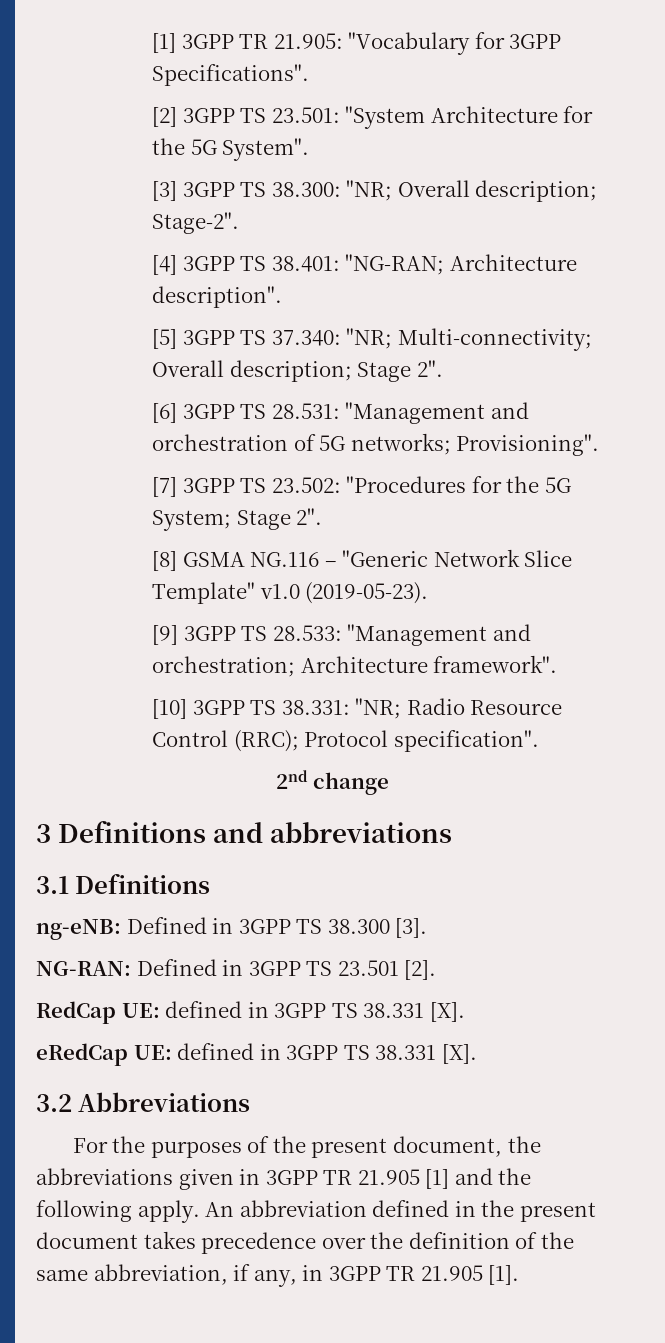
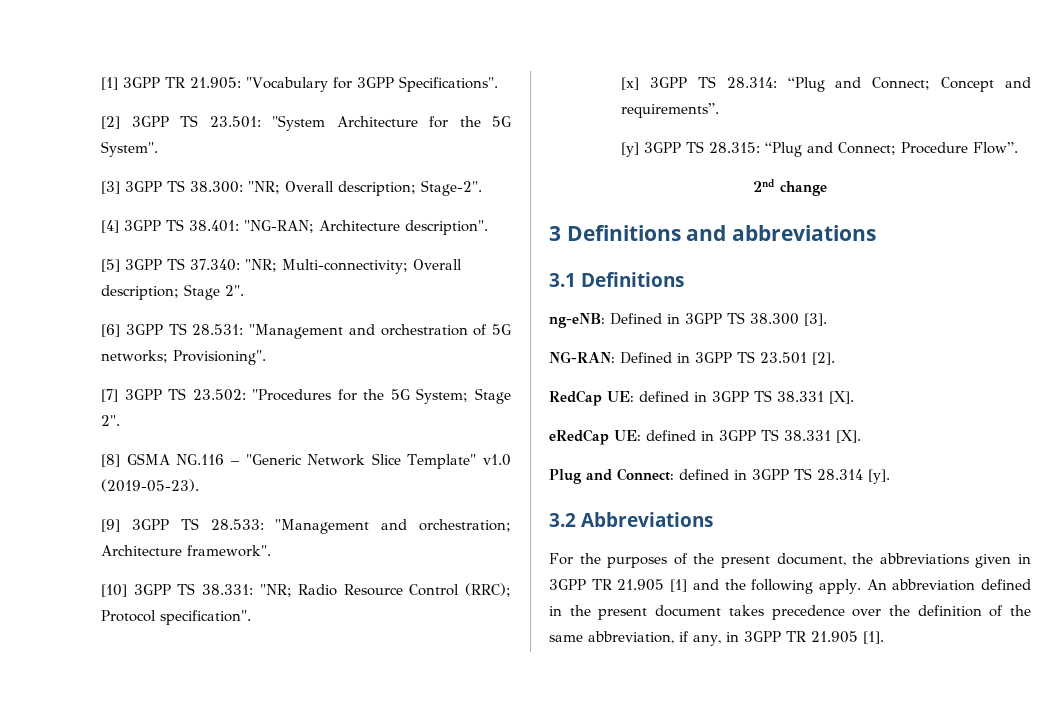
+ [x] 3GPP TS 28.314: “Plug and Connect; Concept and requirements”.
+ [y] 3GPP TS 28.315: “Plug and Connect; Procedure Flow”.
+ Plug and Connect: defined in 3GPP TS 28.314 [y].

